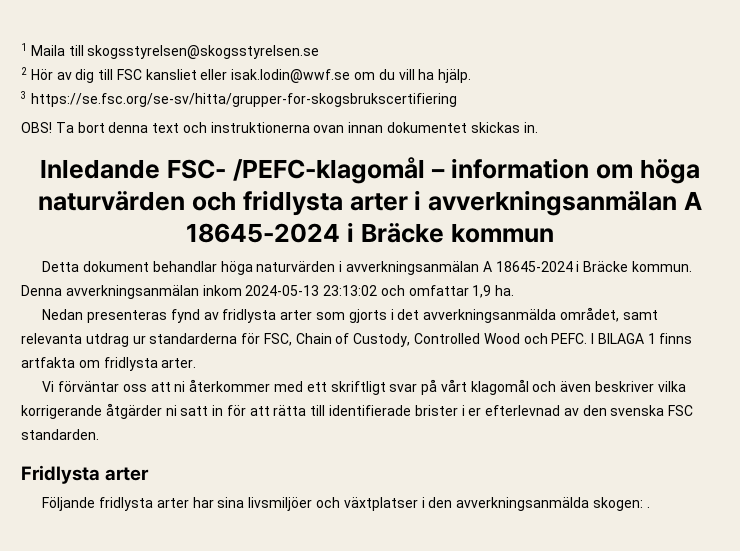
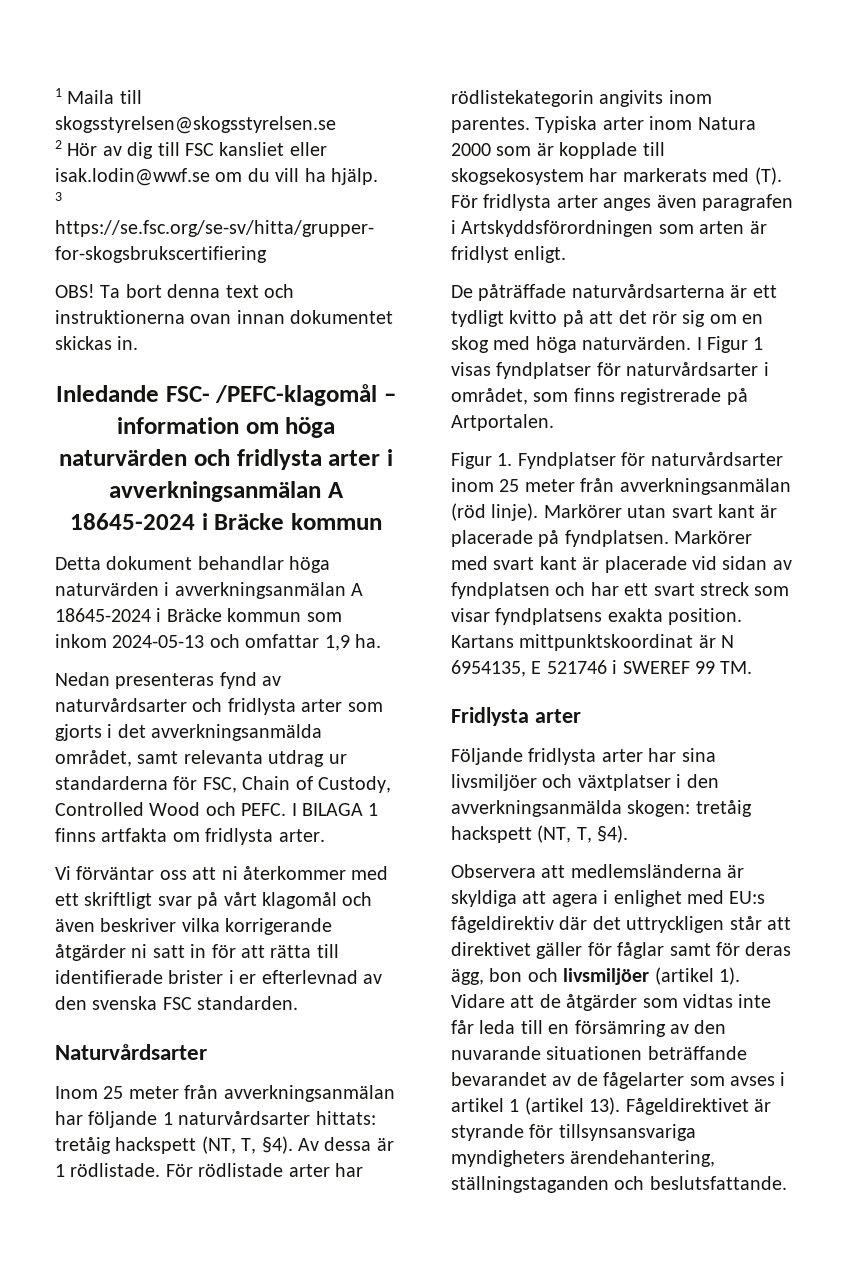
- Detta dokument behandlar höga naturvärden i avverkningsanmälan A 18645-2024 i Bräcke kommun. Denna avverkningsanmälan inkom 2024-05-13 23:13:02 och omfattar 1,9 ha.
+ Detta dokument behandlar höga naturvärden i avverkningsanmälan A 18645-2024 i Bräcke kommun som inkom 2024-05-13 och omfattar 1,9 ha.
- Nedan presenteras fynd av fridlysta arter som gjorts i det avverkningsanmälda området, samt relevanta utdrag ur standarderna för FSC, Chain of Custody, Controlled Wood och PEFC.
+ Nedan presenteras fynd av naturvårdsarter och fridlysta arter som gjorts i det avverkningsanmälda området, samt relevanta utdrag ur standarderna för FSC, Chain of Custody, Controlled Wood och PEFC.
+ Naturvårdsarter
+ Inom 25 meter från avverkningsanmälan har följande 1 naturvårdsarter hittats: tretåig hackspett (NT, T, §4). Av dessa är 1 rödlistade. För rödlistade arter har rödlistekategorin angivits inom parentes. Typiska arter inom Natura 2000 som är kopplade till skogsekosystem har markerats med (T). För fridlysta arter anges även paragrafen i Artskyddsförordningen som arten är fridlyst enligt.
+ De påträffade naturvårdsarterna är ett tydligt kvitto på att det rör sig om en skog med höga naturvärden. I Figur 1 visas fyndplatser för naturvårdsarter i området, som finns registrerade på Artportalen.
+ Figur 1. Fyndplatser för naturvårdsarter inom 25 meter från avverkningsanmälan (röd linje). Markörer utan svart kant är placerade på fyndplatsen. Markörer med svart kant är placerade vid sidan av fyndplatsen och har ett svart streck som visar fyndplatsens exakta position. Kartans mittpunktskoordinat är N 6954135, E 521746 i SWEREF 99 TM.
- Följande fridlysta arter har sina livsmiljöer och växtplatser i den avverkningsanmälda skogen: .
+ Följande fridlysta arter har sina livsmiljöer och växtplatser i den avverkningsanmälda skogen: tretåig hackspett (NT, T, §4).
+ Observera att medlemsländerna är skyldiga att agera i enlighet med EU:s fågeldirektiv där det uttryckligen står att direktivet gäller för fåglar samt för deras ägg, bon och livsmiljöer (artikel 1). Vidare att de åtgärder som vidtas inte får leda till en försämring av den nuvarande situationen beträffande bevarandet av de fågelarter som avses i artikel 1 (artikel 13). Fågeldirektivet är styrande för tillsynsansvariga myndigheters ärendehantering, ställningstaganden och beslutsfattande.

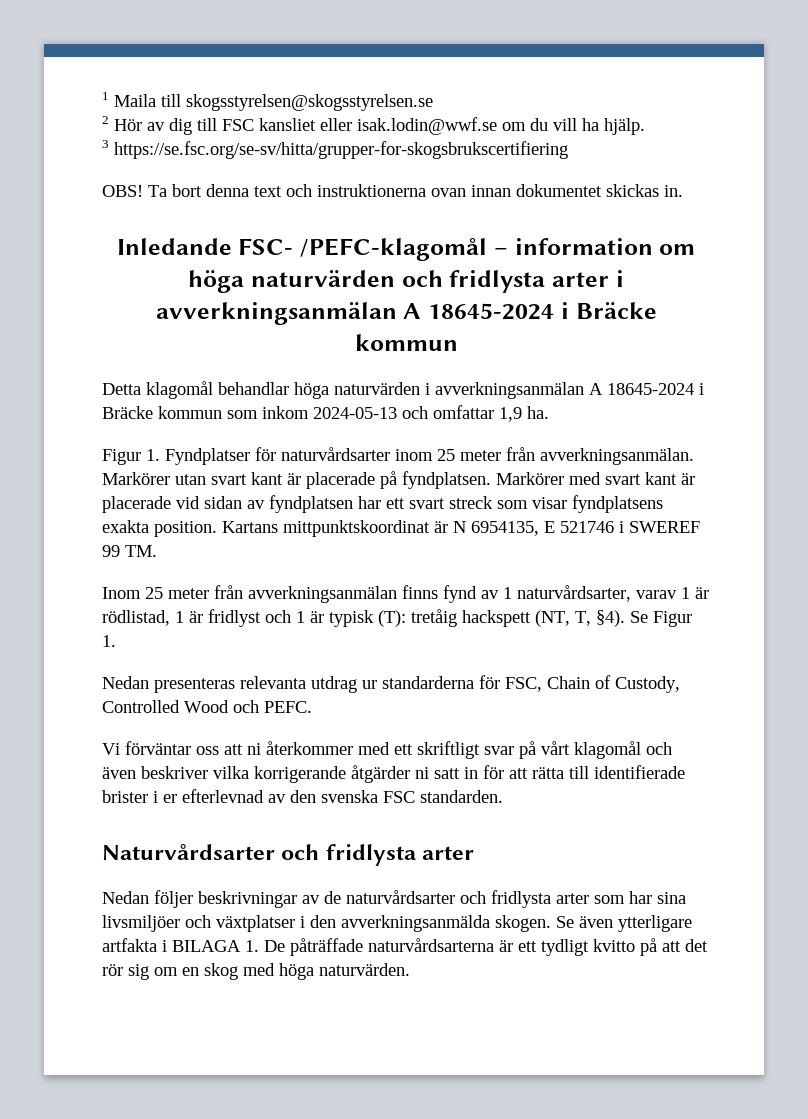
- Detta dokument behandlar höga naturvärden i avverkningsanmälan A 18645-2024 i Bräcke kommun som inkom 2024-05-13 och omfattar 1,9 ha.
+ Detta klagomål behandlar höga naturvärden i avverkningsanmälan A 18645-2024 i Bräcke kommun som inkom 2024-05-13 och omfattar 1,9 ha.
- Nedan presenteras fynd av naturvårdsarter och fridlysta arter som gjorts i det avverkningsanmälda området, samt relevanta utdrag ur standarderna för FSC, Chain of Custody, Controlled Wood och PEFC. I BILAGA 1 finns artfakta om fridlysta arter.
+ Figur 1. Fyndplatser för naturvårdsarter inom 25 meter från avverkningsanmälan. Markörer utan svart kant är placerade på fyndplatsen. Markörer med svart kant är placerade vid sidan av fyndplatsen har ett svart streck som visar fyndplatsens exakta position. Kartans mittpunktskoordinat är N 6954135, E 521746 i SWEREF 99 TM.
+ Inom 25 meter från avverkningsanmälan finns fynd av 1 naturvårdsarter, varav 1 är rödlistad, 1 är fridlyst och 1 är typisk (T): tretåig hackspett (NT, T, §4). Se Figur 1.
+ Nedan presenteras relevanta utdrag ur standarderna för FSC, Chain of Custody, Controlled Wood och PEFC.
- Naturvårdsarter
- Inom 25 meter från avverkningsanmälan har följande 1 naturvårdsarter hittats: tretåig hackspett (NT, T, §4). Av dessa är 1 rödlistade. För rödlistade arter har rödlistekategorin angivits inom parentes. Typiska arter inom Natura 2000 som är kopplade till skogsekosystem har markerats med (T). För fridlysta arter anges även paragrafen i Artskyddsförordningen som arten är fridlyst enligt.
- De påträffade naturvårdsarterna är ett tydligt kvitto på att det rör sig om en skog med höga naturvärden. I Figur 1 visas fyndplatser för naturvårdsarter i området, som finns registrerade på Artportalen.
- Figur 1. Fyndplatser för naturvårdsarter inom 25 meter från avverkningsanmälan (röd linje). Markörer utan svart kant är placerade på fyndplatsen. Markörer med svart kant är placerade vid sidan av fyndplatsen och har ett svart streck som visar fyndplatsens exakta position. Kartans mittpunktskoordinat är N 6954135, E 521746 i SWEREF 99 TM.
- Fridlysta arter
- Följande fridlysta arter har sina livsmiljöer och växtplatser i den avverkningsanmälda skogen: tretåig hackspett (NT, T, §4).
- Observera att medlemsländerna är skyldiga att agera i enlighet med EU:s fågeldirektiv där det uttryckligen står att direktivet gäller för fåglar samt för deras ägg, bon och livsmiljöer (artikel 1). Vidare att de åtgärder som vidtas inte får leda till en försämring av den nuvarande situationen beträffande bevarandet av de fågelarter som avses i artikel 1 (artikel 13). Fågeldirektivet är styrande för tillsynsansvariga myndigheters ärendehantering, ställningstaganden och beslutsfattande.
+ Naturvårdsarter och fridlysta arter
+ Nedan följer beskrivningar av de naturvårdsarter och fridlysta arter som har sina livsmiljöer och växtplatser i den avverkningsanmälda skogen. Se även ytterligare artfakta i BILAGA 1. De påträffade naturvårdsarterna är ett tydligt kvitto på att det rör sig om en skog med höga naturvärden.

